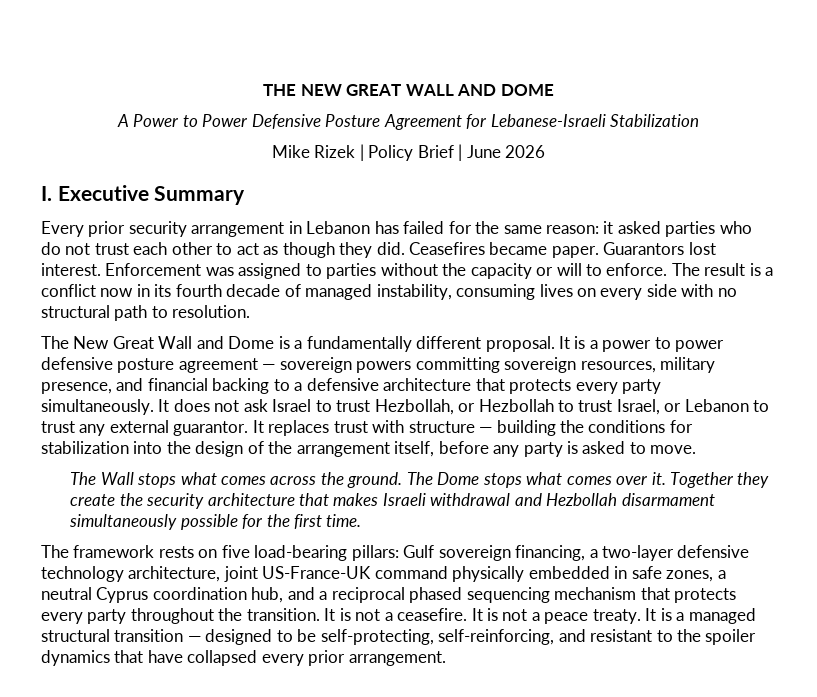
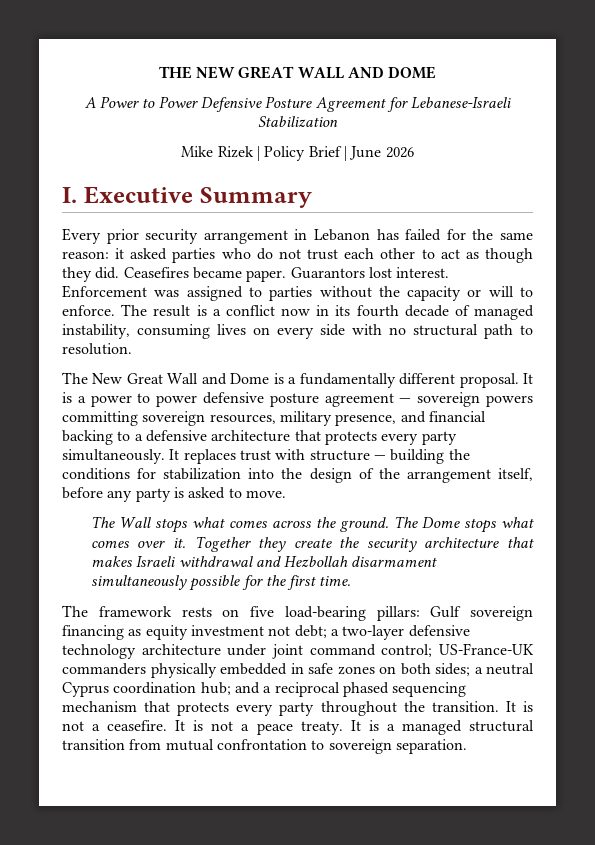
- It does not ask Israel to trust Hezbollah, or Hezbollah to trust Israel, or Lebanon to trust any external guarantor. It replaces trust with structure — building the conditions for stabilization into the design of the arrangement itself, before any party is asked to move.
+ It replaces trust with structure — building the conditions for stabilization into the design of the arrangement itself, before any party is asked to move.
- The framework rests on five load-bearing pillars: Gulf sovereign financing, a two-layer defensive technology architecture, joint US-France-UK command physically embedded in safe zones, a neutral Cyprus coordination hub, and a reciprocal phased sequencing mechanism that protects every party throughout the transition.
+ The framework rests on five load-bearing pillars: Gulf sovereign financing as equity investment not debt; a two-layer defensive technology architecture under joint command control; US-France-UK commanders physically embedded in safe zones on both sides; a neutral Cyprus coordination hub; and a reciprocal phased sequencing mechanism that protects every party throughout the transition.
- It is a managed structural transition — designed to be self-protecting, self-reinforcing, and resistant to the spoiler dynamics that have collapsed every prior arrangement.
+ It is a managed structural transition from mutual confrontation to sovereign separation.

